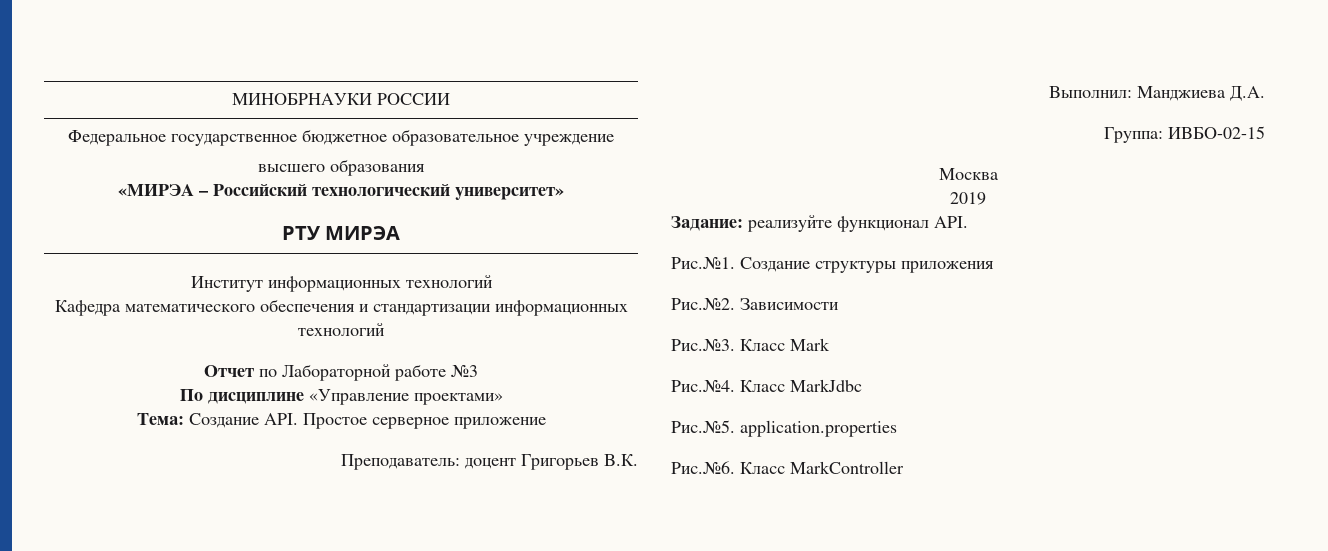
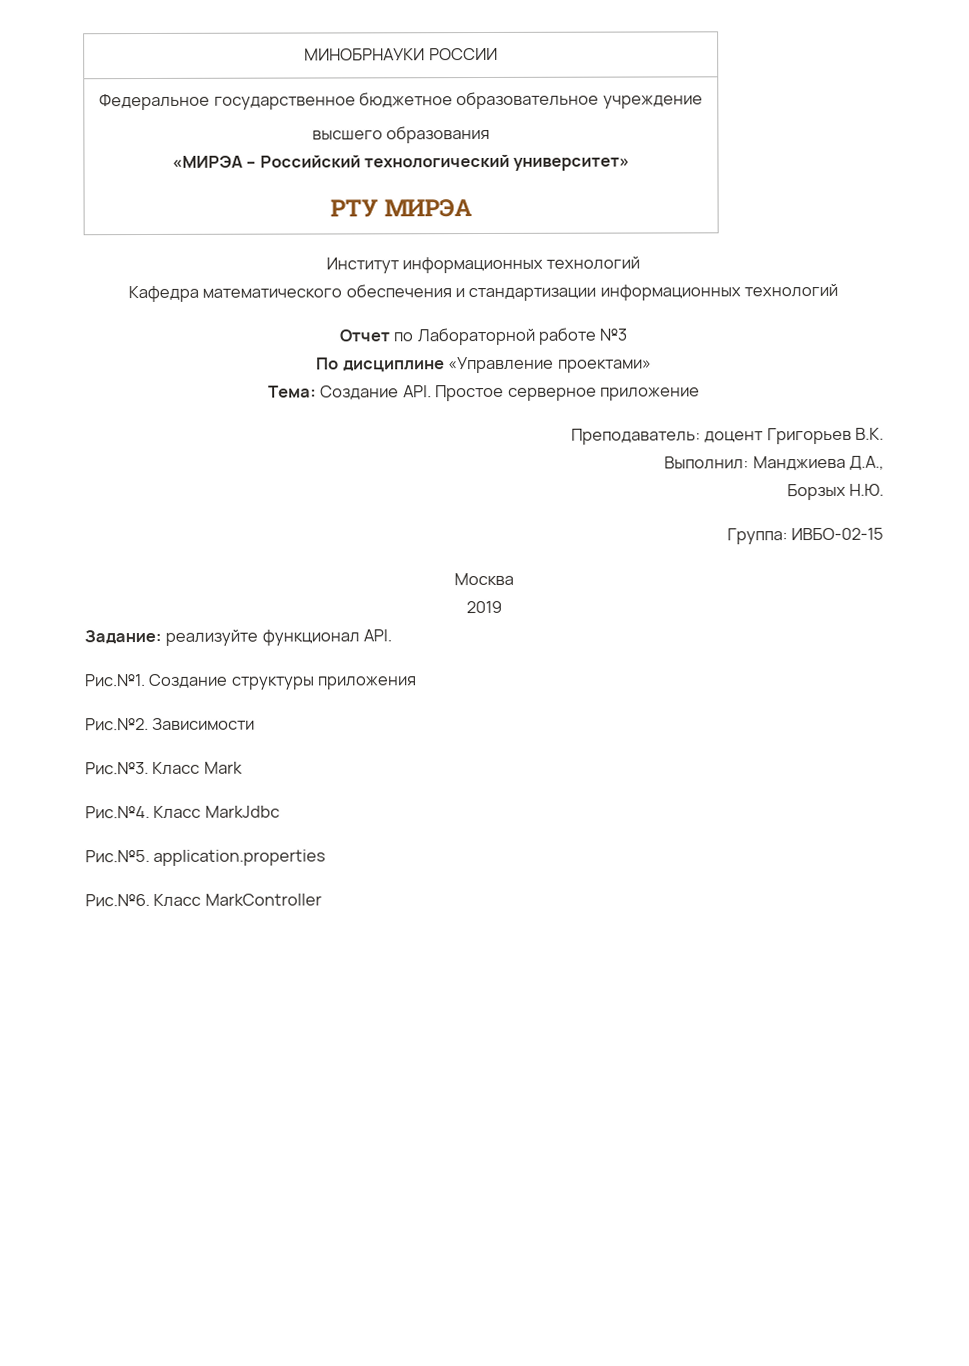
- Выполнил: Манджиева Д.А.
+ Выполнил: Манджиева Д.А.,
+ Борзых Н.Ю.

